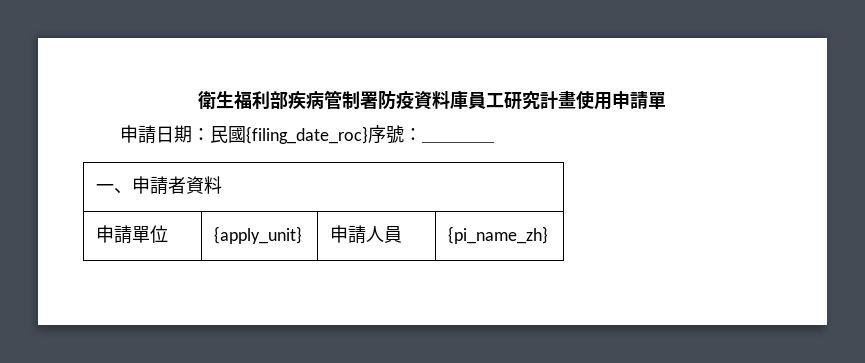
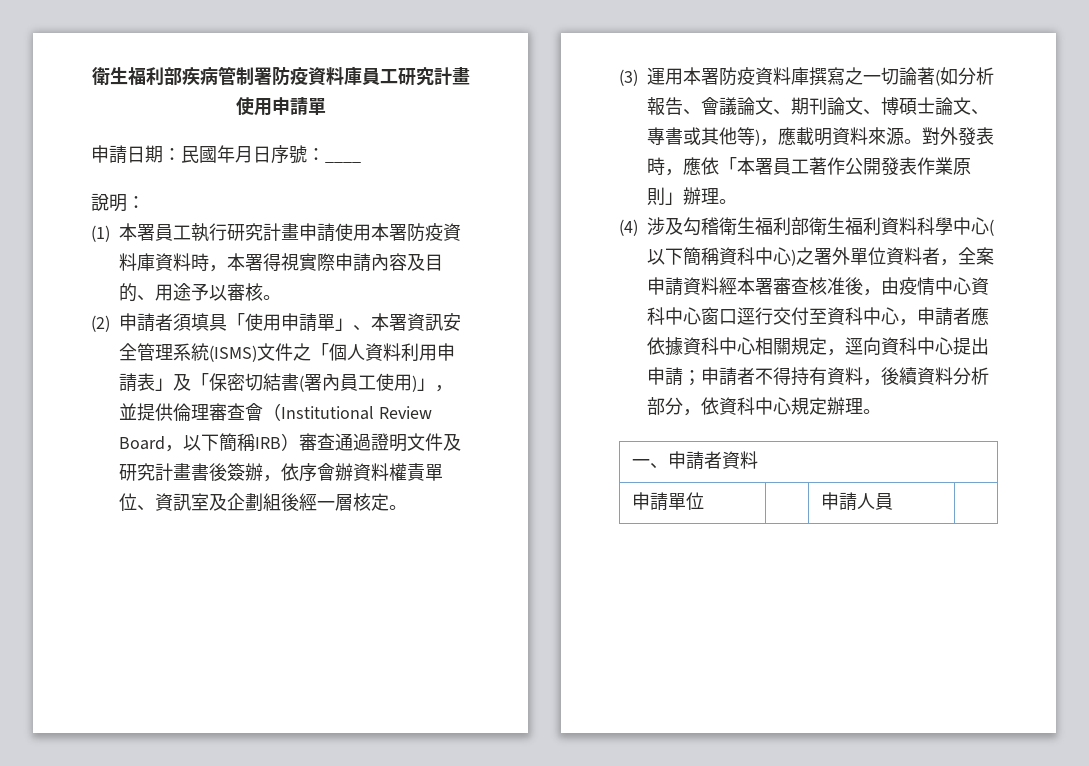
- 申請日期：民國{filing_date_roc}序號：＿＿＿＿
+ 申請日期：民國年月日序號：____
+ 說明：
+ (1)本署員工執行研究計畫申請使用本署防疫資料庫資料時，本署得視實際申請內容及目的、用途予以審核。
+ (2)申請者須填具「使用申請單」、本署資訊安全管理系統(ISMS)文件之「個人資料利用申請表」及「保密切結書(署內員工使用)」，並提供倫理審查會（Institutional Review Board，以下簡稱IRB）審查通過證明文件及研究計畫書後簽辦，依序會辦資料權責單位、資訊室及企劃組後經一層核定。
+ (3)運用本署防疫資料庫撰寫之一切論著(如分析報告、會議論文、期刊論文、博碩士論文、專書或其他等)，應載明資料來源。對外發表時，應依「本署員工著作公開發表作業原則」辦理。
+ (4)涉及勾稽衛生福利部衛生福利資料科學中心(以下簡稱資科中心)之署外單位資料者，全案申請資料經本署審查核准後，由疫情中心資科中心窗口逕行交付至資科中心，申請者應依據資科中心相關規定，逕向資科中心提出申請；申請者不得持有資料，後續資料分析部分，依資科中心規定辦理。
- 申請單位 | {apply_unit} | 申請人員 | {pi_name_zh}
+ 申請單位 | | 申請人員 |

